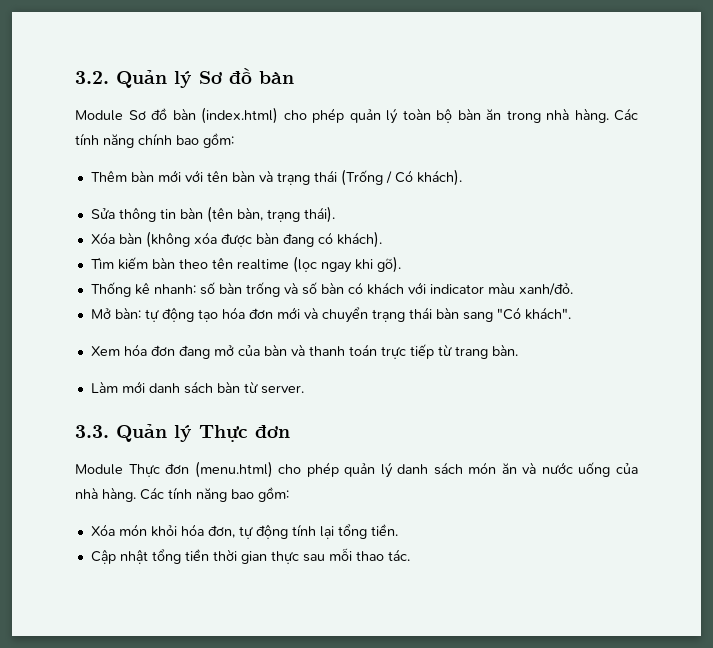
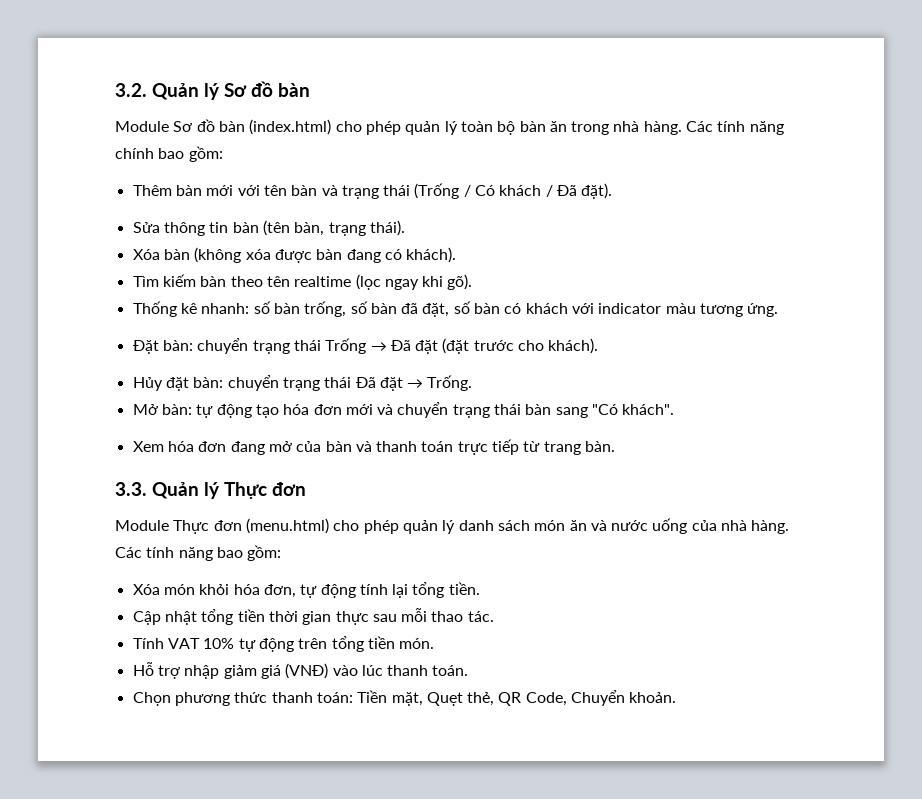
- Thêm bàn mới với tên bàn và trạng thái (Trống / Có khách).
+ Thêm bàn mới với tên bàn và trạng thái (Trống / Có khách / Đã đặt).
- Thống kê nhanh: số bàn trống và số bàn có khách với indicator màu xanh/đỏ.
+ Thống kê nhanh: số bàn trống, số bàn đã đặt, số bàn có khách với indicator màu tương ứng.
+ Đặt bàn: chuyển trạng thái Trống → Đã đặt (đặt trước cho khách).
+ Hủy đặt bàn: chuyển trạng thái Đã đặt → Trống.
- Làm mới danh sách bàn từ server.
+ Tính VAT 10% tự động trên tổng tiền món.
+ Hỗ trợ nhập giảm giá (VNĐ) vào lúc thanh toán.
+ Chọn phương thức thanh toán: Tiền mặt, Quẹt thẻ, QR Code, Chuyển khoản.

